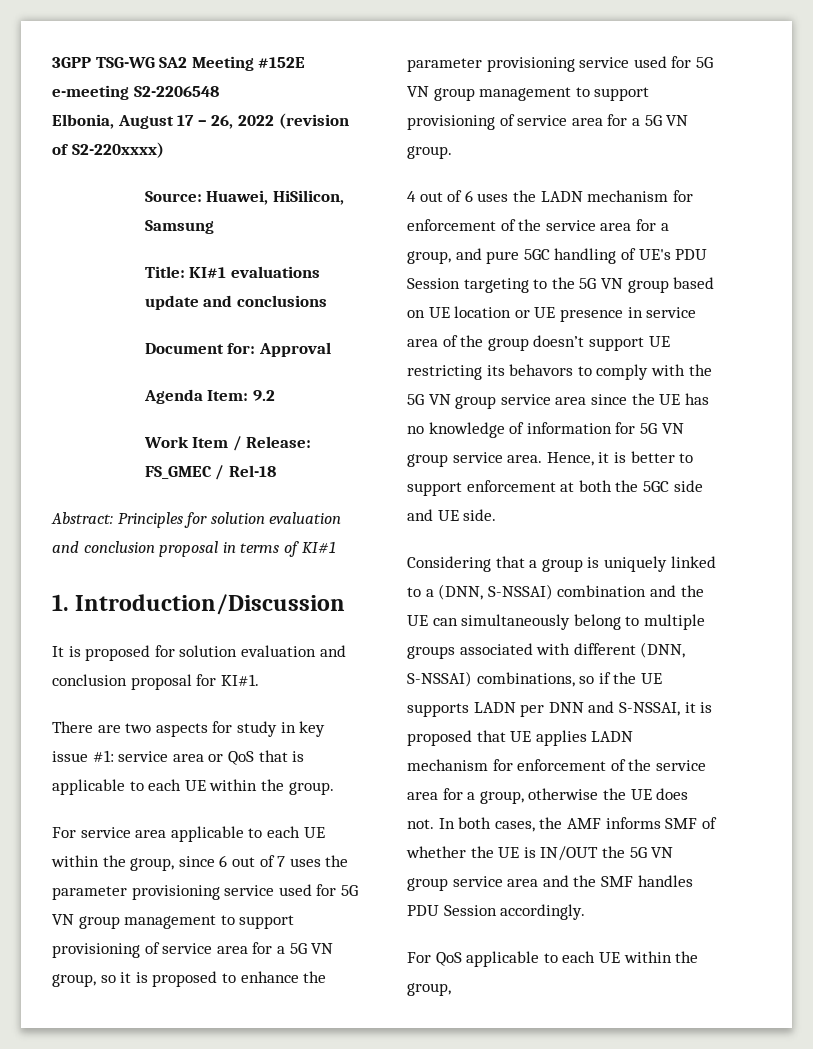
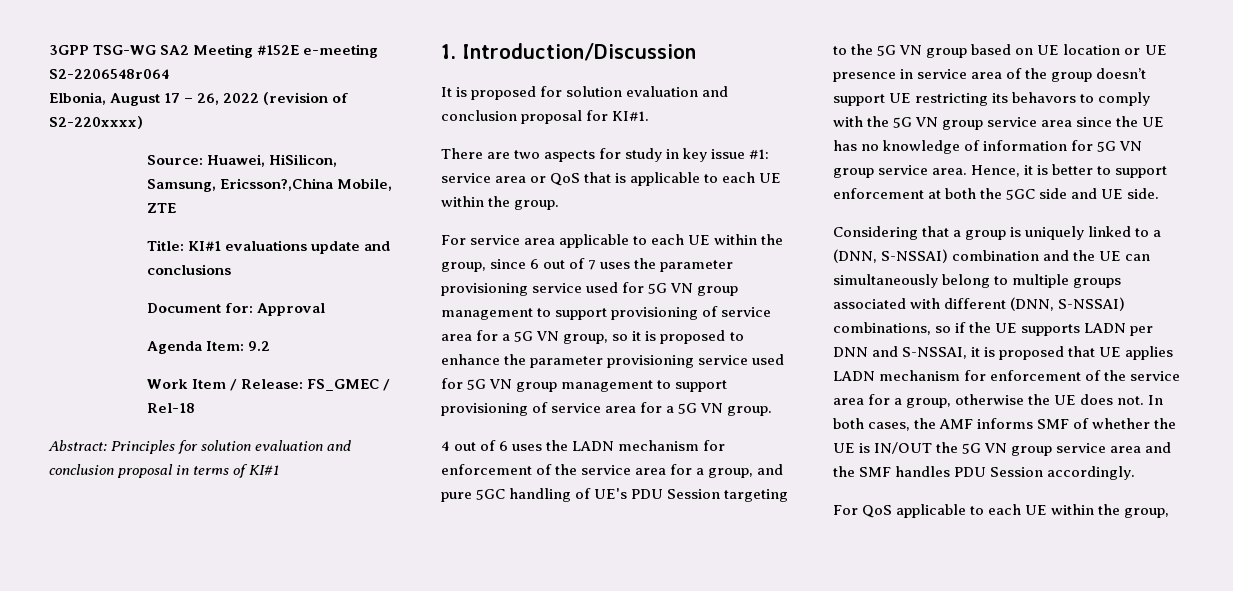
- 3GPP TSG-WG SA2 Meeting #152E e-meeting S2-2206548
+ 3GPP TSG-WG SA2 Meeting #152E e-meeting S2-2206548r064
- Source: Huawei, HiSilicon, Samsung
+ Source: Huawei, HiSilicon, Samsung, Ericsson?,China Mobile, ZTE

